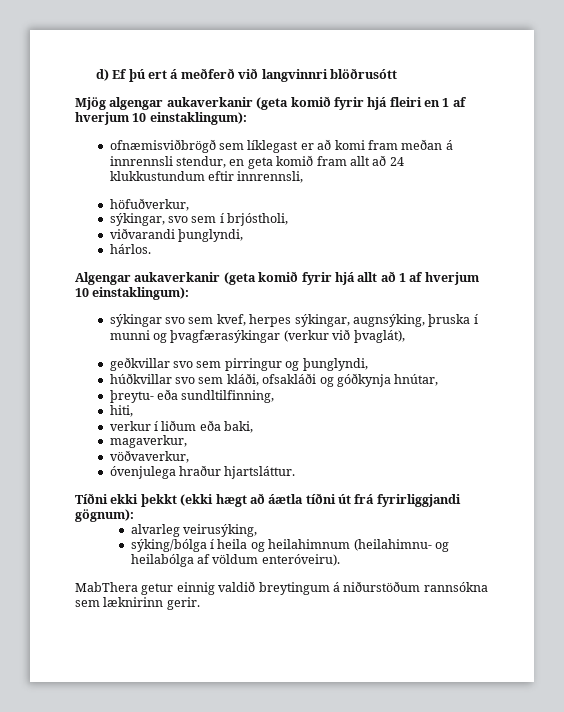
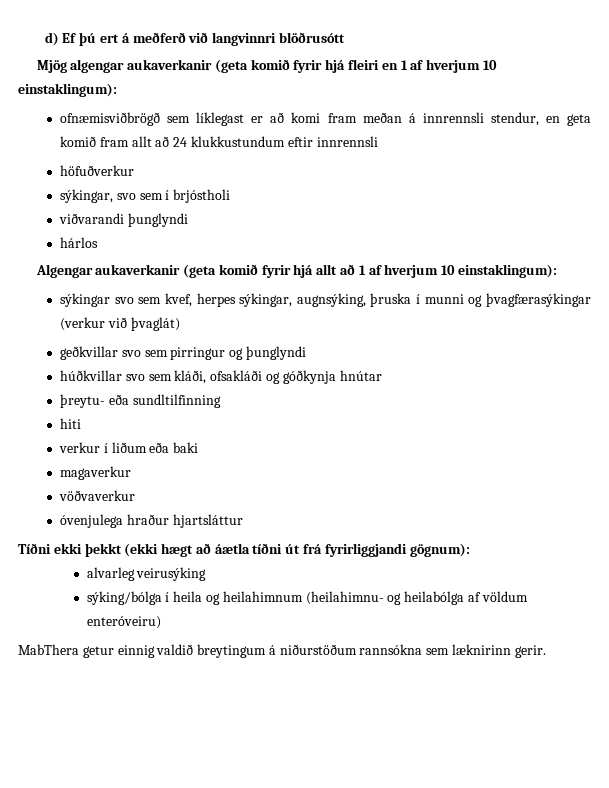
- ofnæmisviðbrögð sem líklegast er að komi fram meðan á innrennsli stendur, en geta komið fram allt að 24 klukkustundum eftir innrennsli,
- höfuðverkur,
+ ofnæmisviðbrögð sem líklegast er að komi fram meðan á innrennsli stendur, en geta komið fram allt að 24 klukkustundum eftir innrennsli
+ höfuðverkur
- sýkingar, svo sem í brjóstholi,
+ sýkingar, svo sem í brjóstholi
- viðvarandi þunglyndi,
- hárlos.
+ viðvarandi þunglyndi
+ hárlos
- sýkingar svo sem kvef, herpes sýkingar, augnsýking, þruska í munni og þvagfærasýkingar (verkur við þvaglát),
+ sýkingar svo sem kvef, herpes sýkingar, augnsýking, þruska í munni og þvagfærasýkingar (verkur við þvaglát)
- geðkvillar svo sem pirringur og þunglyndi,
+ geðkvillar svo sem pirringur og þunglyndi
- húðkvillar svo sem kláði, ofsakláði og góðkynja hnútar,
+ húðkvillar svo sem kláði, ofsakláði og góðkynja hnútar
- þreytu- eða sundltilfinning,
- hiti,
+ þreytu- eða sundltilfinning
+ hiti
- verkur í liðum eða baki,
- magaverkur,
- vöðvaverkur,
+ verkur í liðum eða baki
+ magaverkur
+ vöðvaverkur
- óvenjulega hraður hjartsláttur.
+ óvenjulega hraður hjartsláttur
- alvarleg veirusýking,
+ alvarleg veirusýking
- sýking/bólga í heila og heilahimnum (heilahimnu- og heilabólga af völdum enteróveiru).
+ sýking/bólga í heila og heilahimnum (heilahimnu- og heilabólga af völdum enteróveiru)

